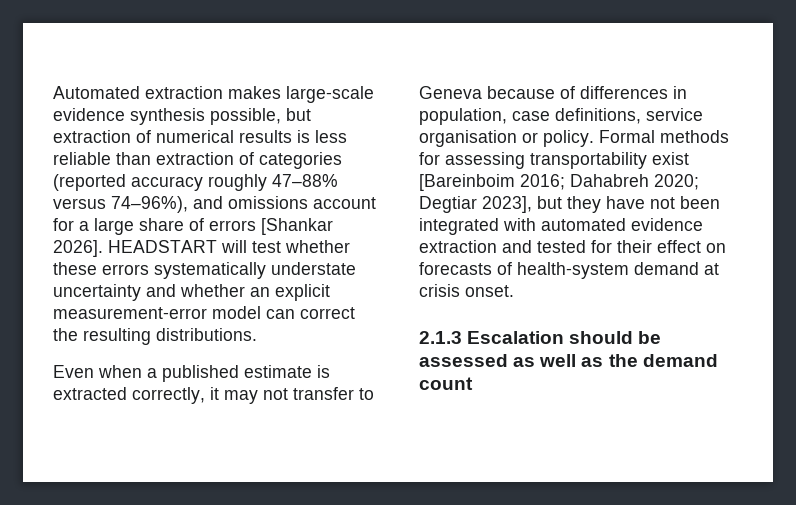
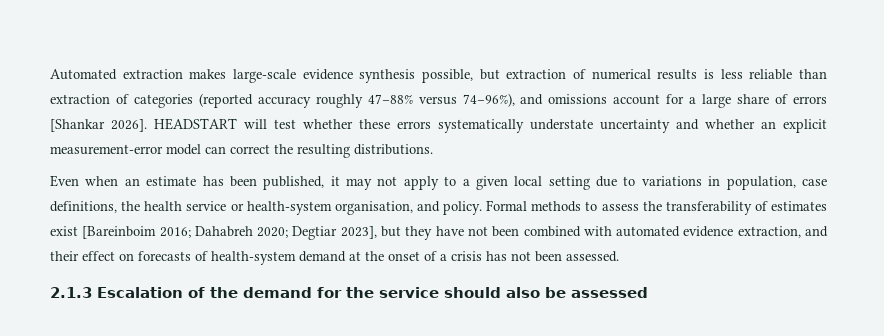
- Even when a published estimate is extracted correctly, it may not transfer to Geneva because of differences in population, case definitions, service organisation or policy. Formal methods for assessing transportability exist [Bareinboim 2016; Dahabreh 2020; Degtiar 2023], but they have not been integrated with automated evidence extraction and tested for their effect on forecasts of health-system demand at crisis onset.
- 2.1.3 Escalation should be assessed as well as the demand count
+ Even when an estimate has been published, it may not apply to a given local setting due to variations in population, case definitions, the health service or health-system organisation, and policy. Formal methods to assess the transferability of estimates exist [Bareinboim 2016; Dahabreh 2020; Degtiar 2023], but they have not been combined with automated evidence extraction, and their effect on forecasts of health-system demand at the onset of a crisis has not been assessed.
+ 2.1.3 Escalation of the demand for the service should also be assessed

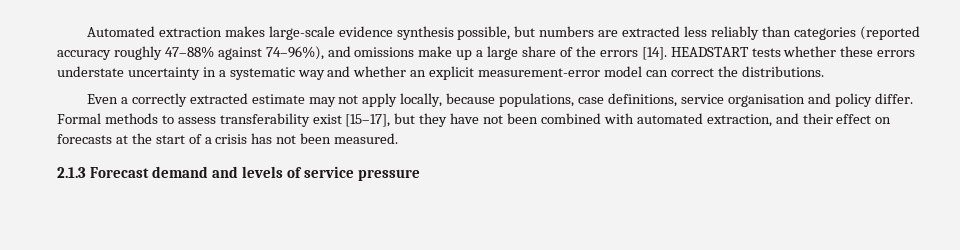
- Automated extraction makes large-scale evidence synthesis possible, but extraction of numerical results is less reliable than extraction of categories (reported accuracy roughly 47–88% versus 74–96%), and omissions account for a large share of errors [Shankar 2026]. HEADSTART will test whether these errors systematically understate uncertainty and whether an explicit measurement-error model can correct the resulting distributions.
+ Automated extraction makes large-scale evidence synthesis possible, but numbers are extracted less reliably than categories (reported accuracy roughly 47–88% against 74–96%), and omissions make up a large share of the errors [14]. HEADSTART tests whether these errors understate uncertainty in a systematic way and whether an explicit measurement-error model can correct the distributions.
- Even when an estimate has been published, it may not apply to a given local setting due to variations in population, case definitions, the health service or health-system organisation, and policy. Formal methods to assess the transferability of estimates exist [Bareinboim 2016; Dahabreh 2020; Degtiar 2023], but they have not been combined with automated evidence extraction, and their effect on forecasts of health-system demand at the onset of a crisis has not been assessed.
+ Even a correctly extracted estimate may not apply locally, because populations, case definitions, service organisation and policy differ. Formal methods to assess transferability exist [15–17], but they have not been combined with automated extraction, and their effect on forecasts at the start of a crisis has not been measured.
- 2.1.3 Escalation of the demand for the service should also be assessed
+ 2.1.3 Forecast demand and levels of service pressure

